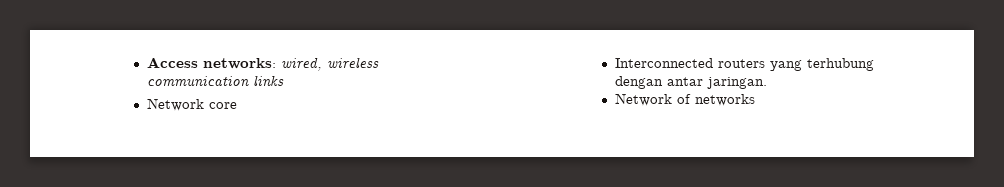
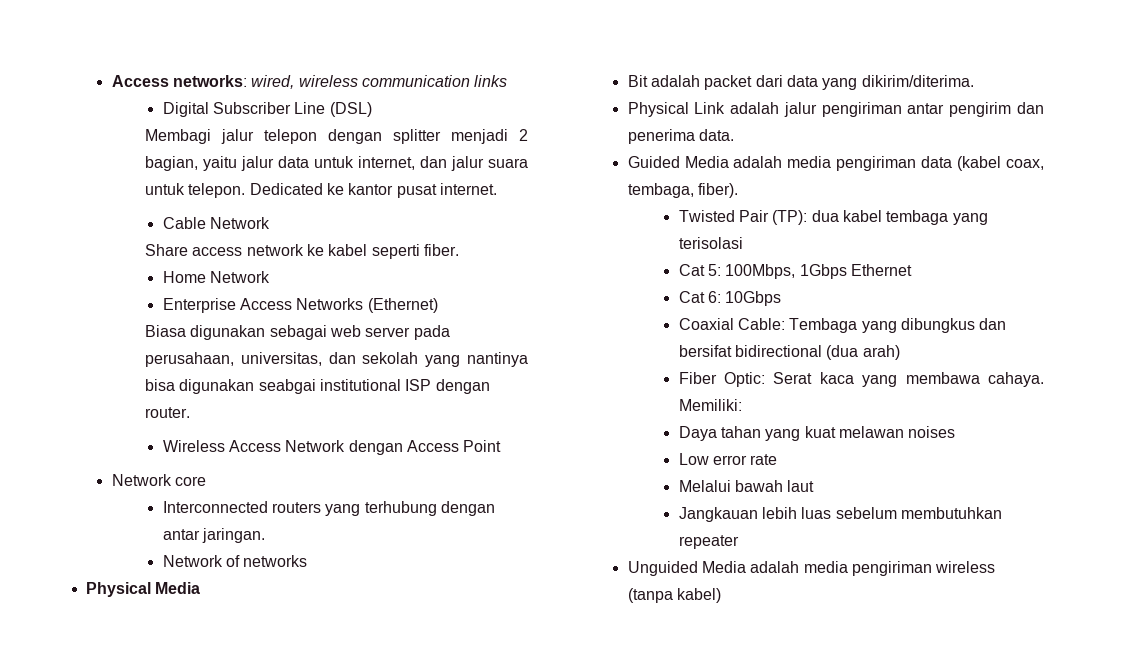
+ Digital Subscriber Line (DSL)
+ Membagi jalur telepon dengan splitter menjadi 2 bagian, yaitu jalur data untuk internet, dan jalur suara untuk telepon. Dedicated ke kantor pusat internet.
+ Cable Network
+ Share access network ke kabel seperti fiber.
+ Home Network
+ Enterprise Access Networks (Ethernet)
+ Biasa digunakan sebagai web server pada perusahaan, universitas, dan sekolah yang nantinya bisa digunakan seabgai institutional ISP dengan router.
+ Wireless Access Network dengan Access Point
+ Physical Media
+ Bit adalah packet dari data yang dikirim/diterima.
+ Physical Link adalah jalur pengiriman antar pengirim dan penerima data.
+ Guided Media adalah media pengiriman data (kabel coax, tembaga, fiber).
+ Twisted Pair (TP): dua kabel tembaga yang terisolasi
+ Cat 5: 100Mbps, 1Gbps Ethernet
+ Cat 6: 10Gbps
+ Coaxial Cable: Tembaga yang dibungkus dan bersifat bidirectional (dua arah)
+ Fiber Optic: Serat kaca yang membawa cahaya. Memiliki:
+ Daya tahan yang kuat melawan noises
+ Low error rate
+ Melalui bawah laut
+ Jangkauan lebih luas sebelum membutuhkan repeater
+ Unguided Media adalah media pengiriman wireless (tanpa kabel)

